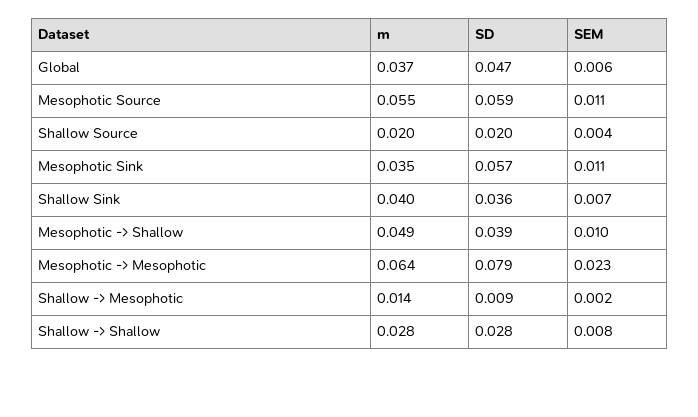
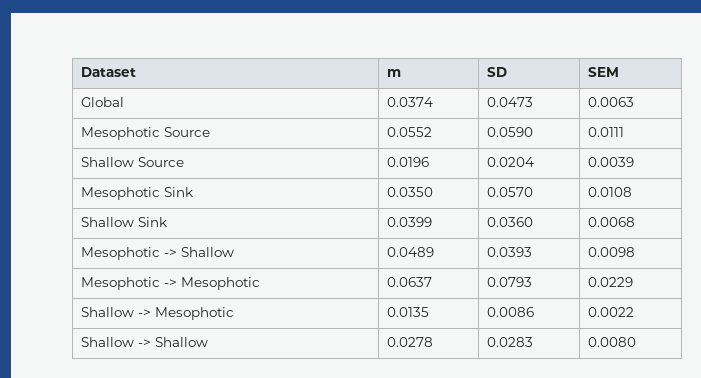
- Global | 0.037 | 0.047 | 0.006
+ Global | 0.0374 | 0.0473 | 0.0063
- Mesophotic Source | 0.055 | 0.059 | 0.011
+ Mesophotic Source | 0.0552 | 0.0590 | 0.0111
- Shallow Source | 0.020 | 0.020 | 0.004
+ Shallow Source | 0.0196 | 0.0204 | 0.0039
- Mesophotic Sink | 0.035 | 0.057 | 0.011
+ Mesophotic Sink | 0.0350 | 0.0570 | 0.0108
- Shallow Sink | 0.040 | 0.036 | 0.007
+ Shallow Sink | 0.0399 | 0.0360 | 0.0068
- Mesophotic -> Shallow | 0.049 | 0.039 | 0.010
+ Mesophotic -> Shallow | 0.0489 | 0.0393 | 0.0098
- Mesophotic -> Mesophotic | 0.064 | 0.079 | 0.023
+ Mesophotic -> Mesophotic | 0.0637 | 0.0793 | 0.0229
- Shallow -> Mesophotic | 0.014 | 0.009 | 0.002
+ Shallow -> Mesophotic | 0.0135 | 0.0086 | 0.0022
- Shallow -> Shallow | 0.028 | 0.028 | 0.008
+ Shallow -> Shallow | 0.0278 | 0.0283 | 0.0080

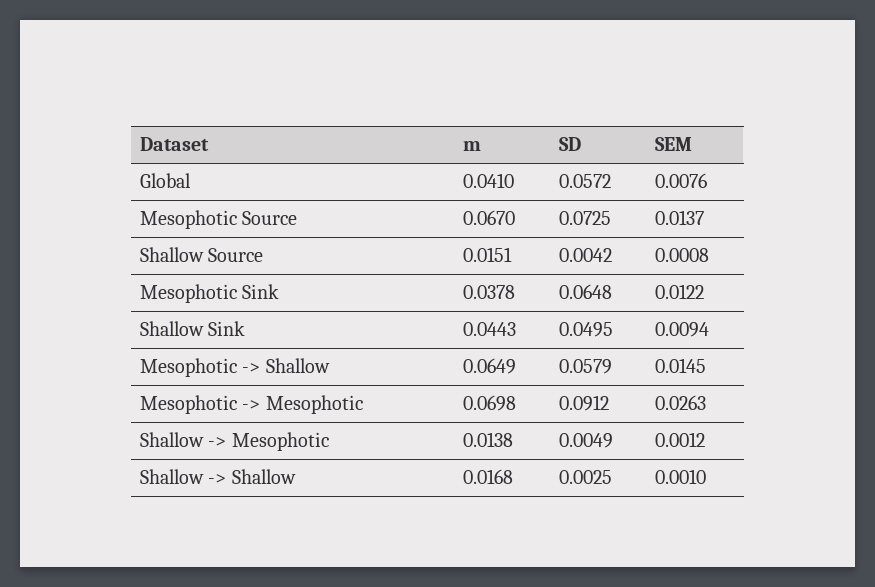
- Global | 0.0374 | 0.0473 | 0.0063
+ Global | 0.0410 | 0.0572 | 0.0076
- Mesophotic Source | 0.0552 | 0.0590 | 0.0111
+ Mesophotic Source | 0.0670 | 0.0725 | 0.0137
- Shallow Source | 0.0196 | 0.0204 | 0.0039
+ Shallow Source | 0.0151 | 0.0042 | 0.0008
- Mesophotic Sink | 0.0350 | 0.0570 | 0.0108
+ Mesophotic Sink | 0.0378 | 0.0648 | 0.0122
- Shallow Sink | 0.0399 | 0.0360 | 0.0068
+ Shallow Sink | 0.0443 | 0.0495 | 0.0094
- Mesophotic -> Shallow | 0.0489 | 0.0393 | 0.0098
+ Mesophotic -> Shallow | 0.0649 | 0.0579 | 0.0145
- Mesophotic -> Mesophotic | 0.0637 | 0.0793 | 0.0229
+ Mesophotic -> Mesophotic | 0.0698 | 0.0912 | 0.0263
- Shallow -> Mesophotic | 0.0135 | 0.0086 | 0.0022
+ Shallow -> Mesophotic | 0.0138 | 0.0049 | 0.0012
- Shallow -> Shallow | 0.0278 | 0.0283 | 0.0080
+ Shallow -> Shallow | 0.0168 | 0.0025 | 0.0010

